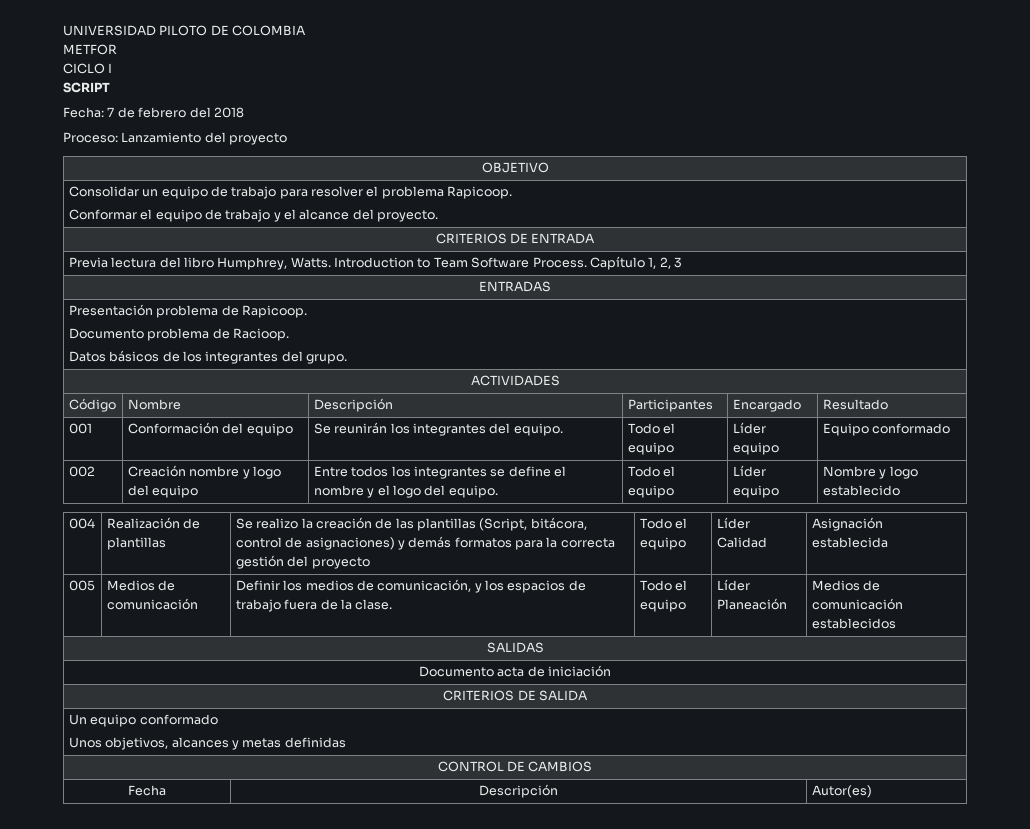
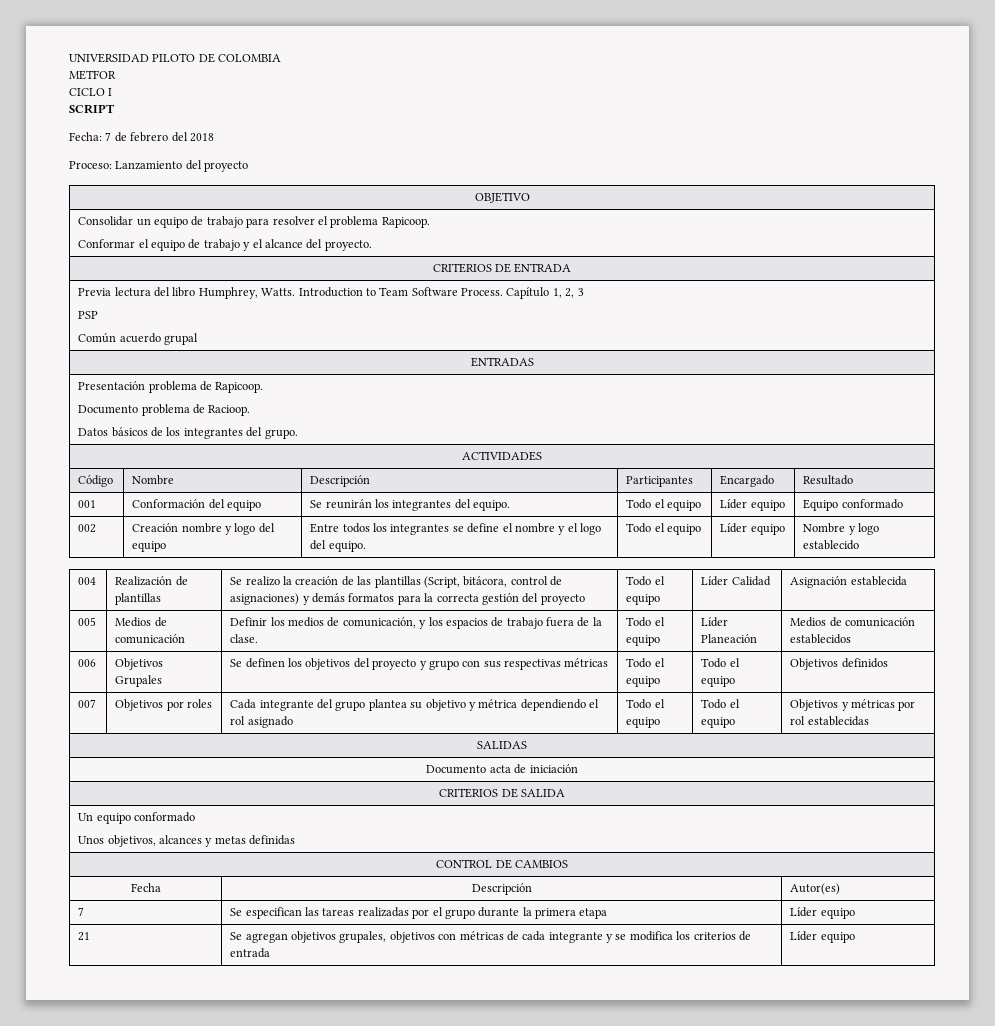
  Previa lectura del libro Humphrey, Watts. Introduction to Team Software Process. Capítulo 1, 2, 3
+ PSP
+ Común acuerdo grupal
+ 006 | Objetivos Grupales | Se definen los objetivos del proyecto y grupo con sus respectivas métricas | Todo el equipo | Todo el equipo | Objetivos definidos
+ 007 | Objetivos por roles | Cada integrante del grupo plantea su objetivo y métrica dependiendo el rol asignado | Todo el equipo | Todo el equipo | Objetivos y métricas por rol establecidas
+ 7 | Se especifican las tareas realizadas por el grupo durante la primera etapa | Líder equipo
+ 21 | Se agregan objetivos grupales, objetivos con métricas de cada integrante y se modifica los criterios de entrada | Líder equipo

